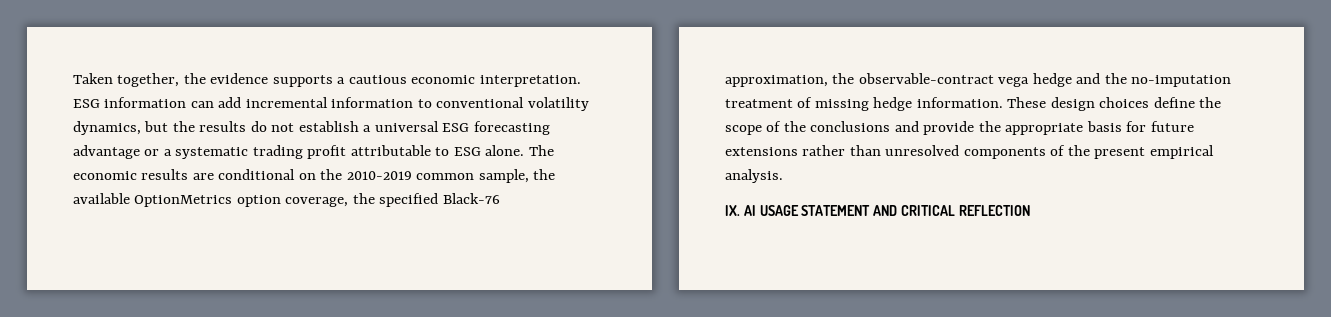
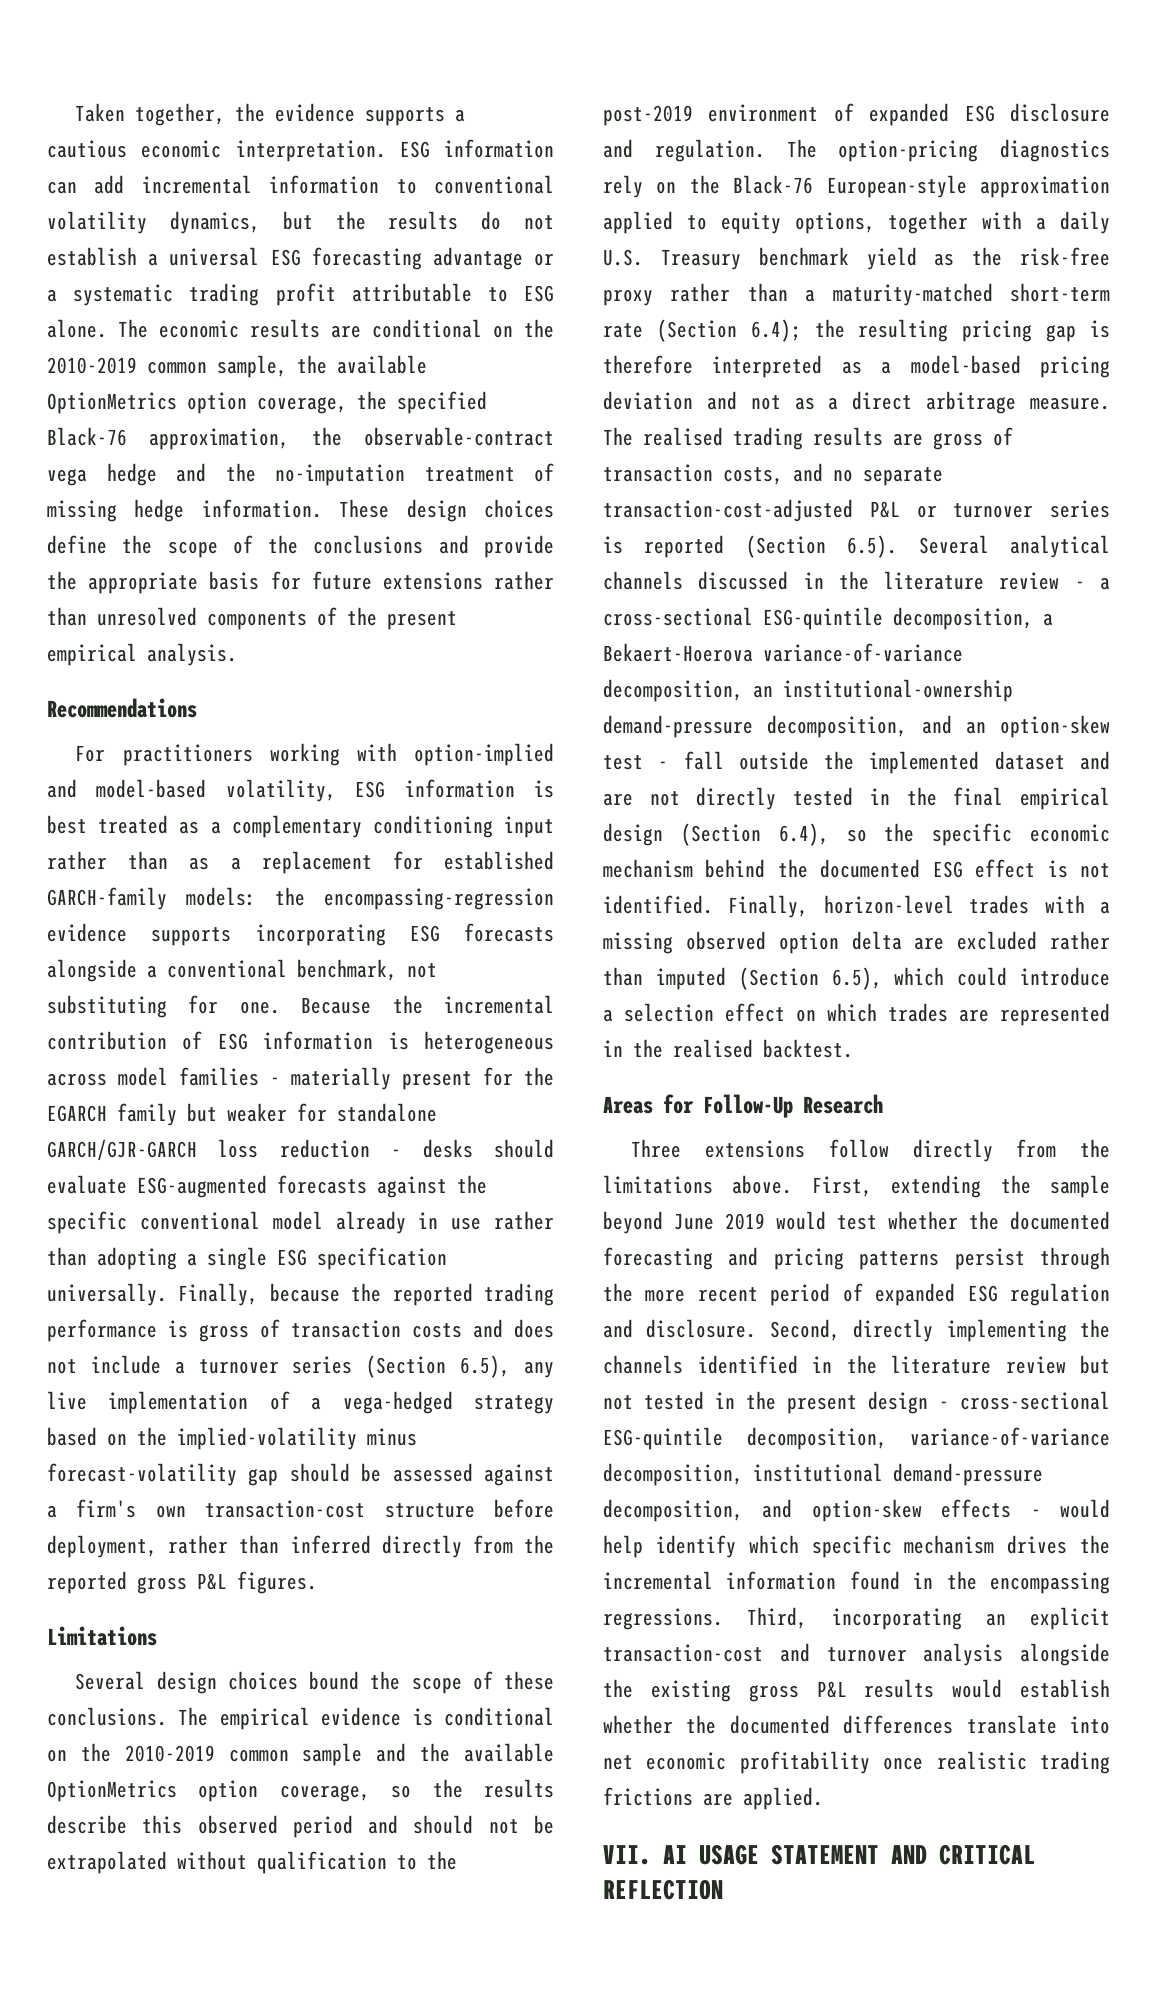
- IX. AI USAGE STATEMENT AND CRITICAL REFLECTION
+ Recommendations
+ For practitioners working with option-implied and model-based volatility, ESG information is best treated as a complementary conditioning input rather than as a replacement for established GARCH-family models: the encompassing-regression evidence supports incorporating ESG forecasts alongside a conventional benchmark, not substituting for one. Because the incremental contribution of ESG information is heterogeneous across model families - materially present for the EGARCH family but weaker for standalone GARCH/GJR-GARCH loss reduction - desks should evaluate ESG-augmented forecasts against the specific conventional model already in use rather than adopting a single ESG specification universally. Finally, because the reported trading performance is gross of transaction costs and does not include a turnover series (Section 6.5), any live implementation of a vega-hedged strategy based on the implied-volatility minus forecast-volatility gap should be assessed against a firm's own transaction-cost structure before deployment, rather than inferred directly from the reported gross P&L figures.
+ Limitations
+ Several design choices bound the scope of these conclusions. The empirical evidence is conditional on the 2010-2019 common sample and the available OptionMetrics option coverage, so the results describe this observed period and should not be extrapolated without qualification to the post-2019 environment of expanded ESG disclosure and regulation. The option-pricing diagnostics rely on the Black-76 European-style approximation applied to equity options, together with a daily U.S. Treasury benchmark yield as the risk-free proxy rather than a maturity-matched short-term rate (Section 6.4); the resulting pricing gap is therefore interpreted as a model-based pricing deviation and not as a direct arbitrage measure. The realised trading results are gross of transaction costs, and no separate transaction-cost-adjusted P&L or turnover series is reported (Section 6.5). Several analytical channels discussed in the literature review - a cross-sectional ESG-quintile decomposition, a Bekaert-Hoerova variance-of-variance decomposition, an institutional-ownership demand-pressure decomposition, and an option-skew test - fall outside the implemented dataset and are not directly tested in the final empirical design (Section 6.4), so the specific economic mechanism behind the documented ESG effect is not identified. Finally, horizon-level trades with a missing observed option delta are excluded rather than imputed (Section 6.5), which could introduce a selection effect on which trades are represented in the realised backtest.
+ Areas for Follow-Up Research
+ Three extensions follow directly from the limitations above. First, extending the sample beyond June 2019 would test whether the documented forecasting and pricing patterns persist through the more recent period of expanded ESG regulation and disclosure. Second, directly implementing the channels identified in the literature review but not tested in the present design - cross-sectional ESG-quintile decomposition, variance-of-variance decomposition, institutional demand-pressure decomposition, and option-skew effects - would help identify which specific mechanism drives the incremental information found in the encompassing regressions. Third, incorporating an explicit transaction-cost and turnover analysis alongside the existing gross P&L results would establish whether the documented differences translate into net economic profitability once realistic trading frictions are applied.
+ VII. AI USAGE STATEMENT AND CRITICAL REFLECTION

